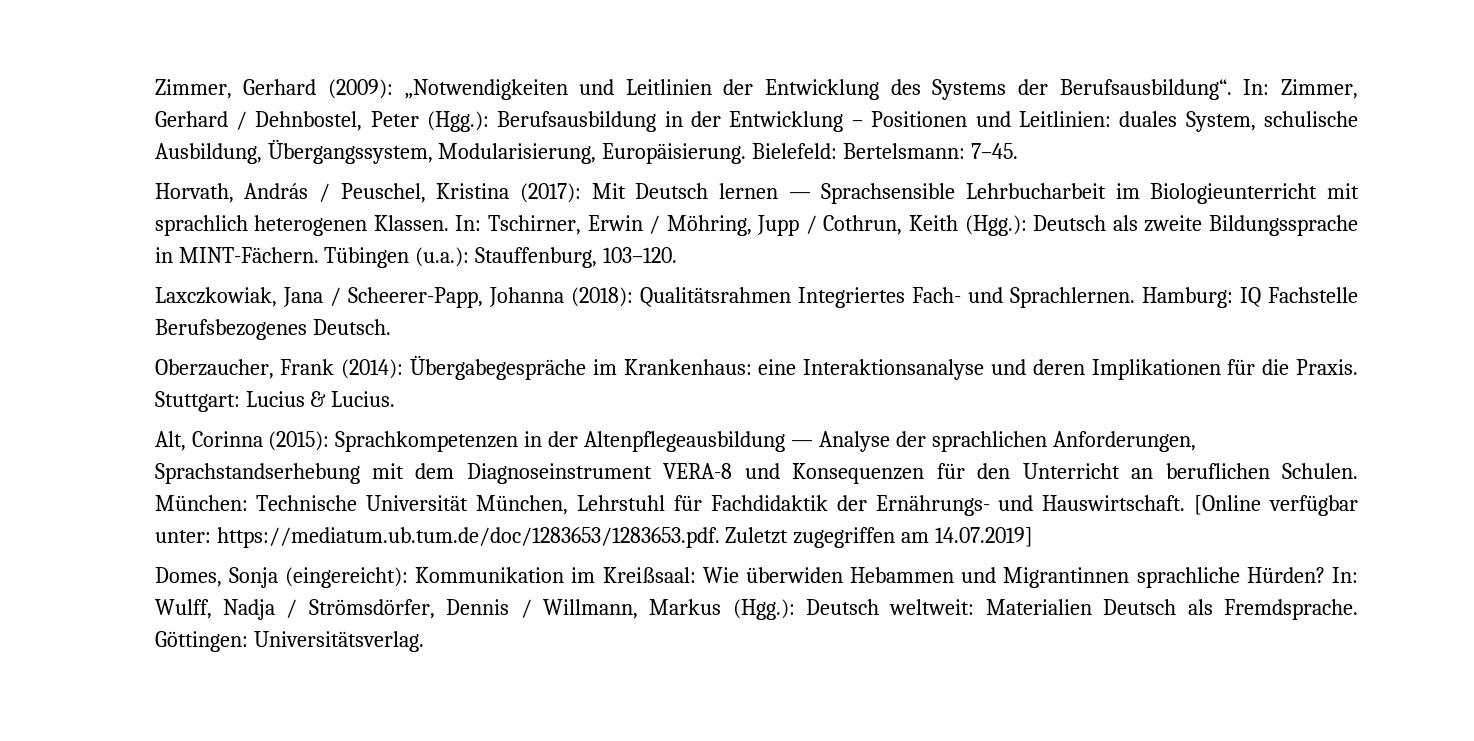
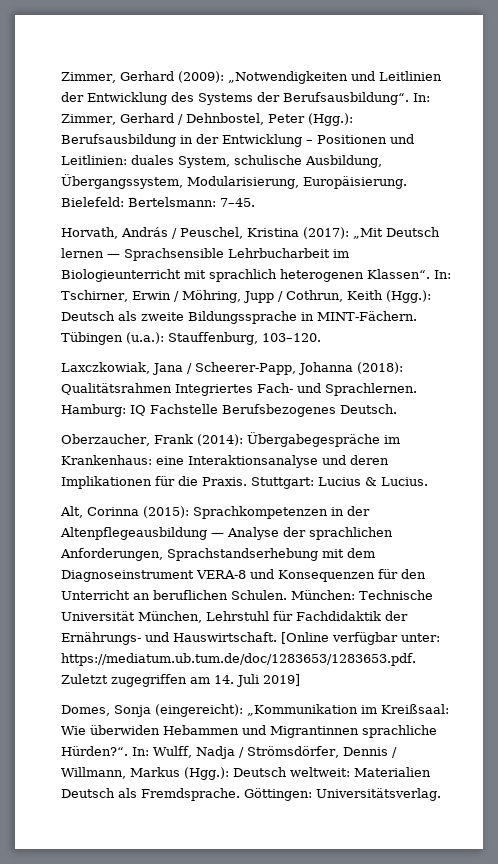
- Horvath, András / Peuschel, Kristina (2017): Mit Deutsch lernen — Sprachsensible Lehrbucharbeit im Biologieunterricht mit sprachlich heterogenen Klassen.
+ Horvath, András / Peuschel, Kristina (2017): „Mit Deutsch lernen — Sprachsensible Lehrbucharbeit im Biologieunterricht mit sprachlich heterogenen Klassen“.
- [Online verfügbar unter: https://mediatum.ub.tum.de/doc/1283653/1283653.pdf. Zuletzt zugegriffen am 14.07.2019]
+ [Online verfügbar unter: https://mediatum.ub.tum.de/doc/1283653/1283653.pdf. Zuletzt zugegriffen am 14. Juli 2019]
- Domes, Sonja (eingereicht): Kommunikation im Kreißsaal: Wie überwiden Hebammen und Migrantinnen sprachliche Hürden?
+ Domes, Sonja (eingereicht): „Kommunikation im Kreißsaal: Wie überwiden Hebammen und Migrantinnen sprachliche Hürden?“.

